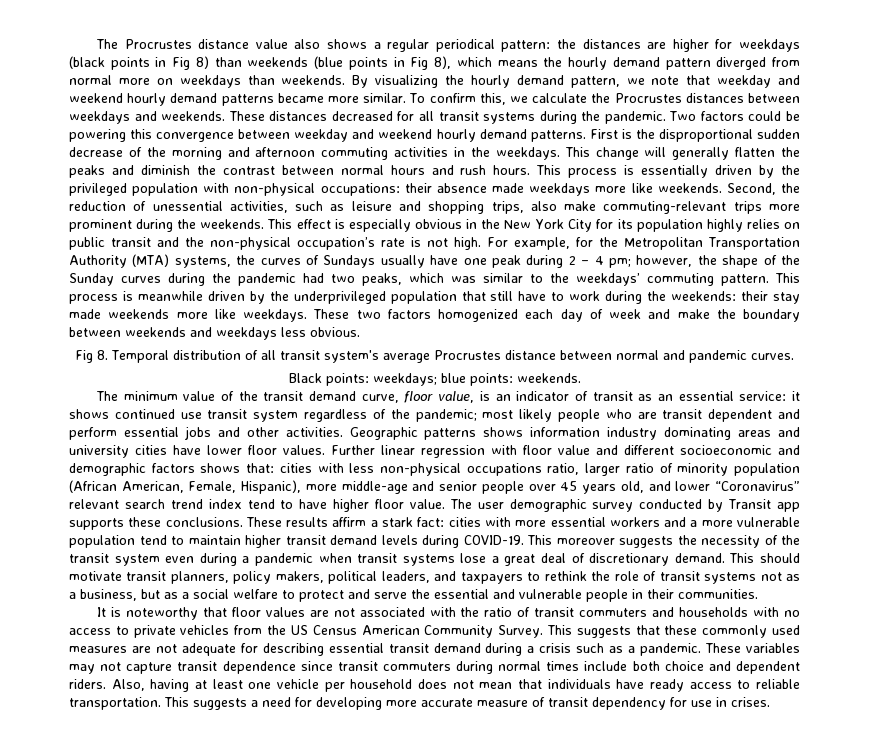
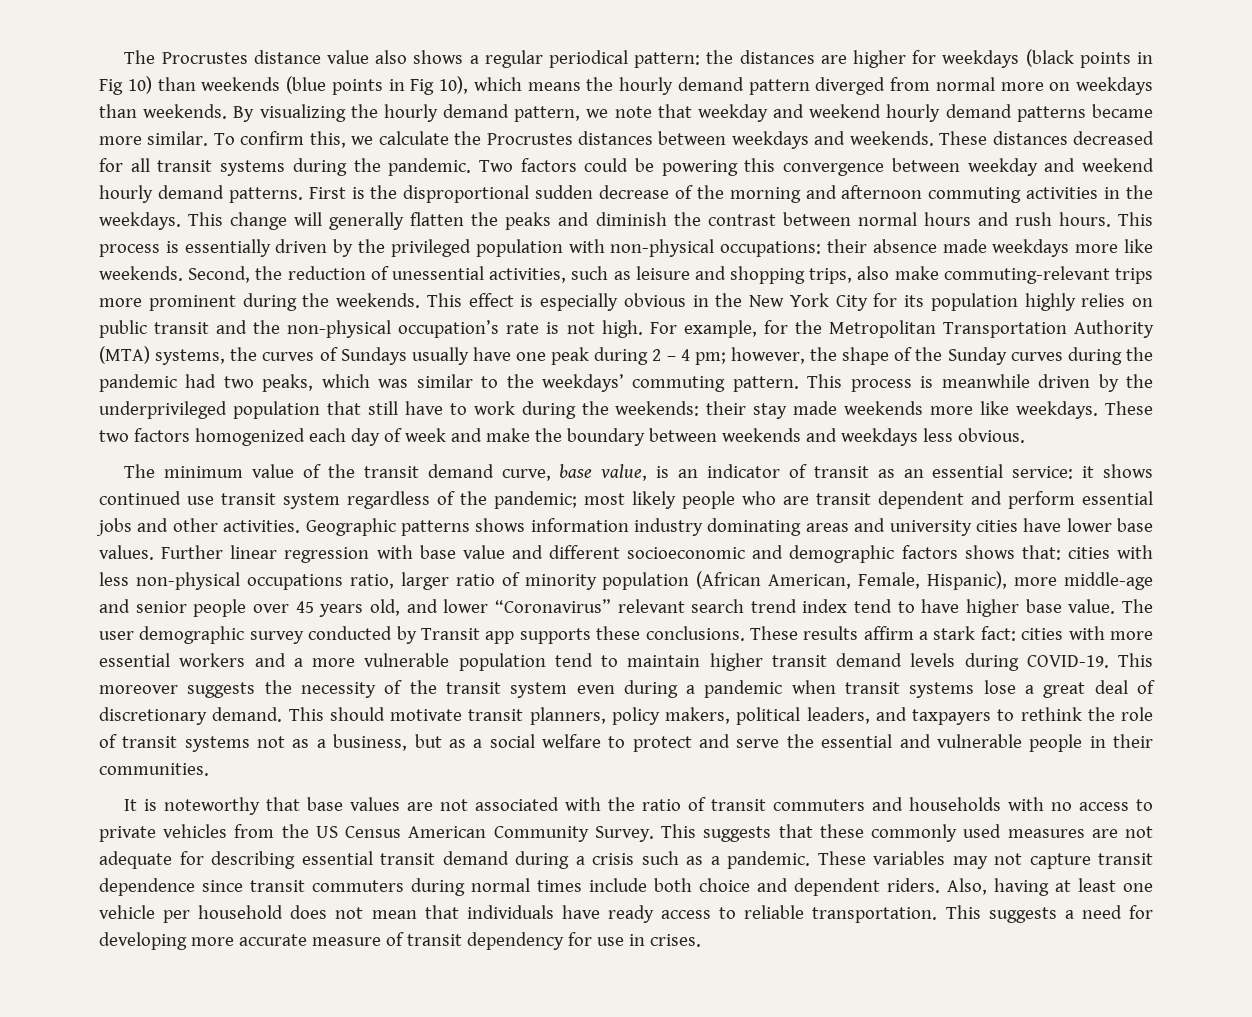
- The Procrustes distance value also shows a regular periodical pattern: the distances are higher for weekdays (black points in Fig 8) than weekends (blue points in Fig 8), which means the hourly demand pattern diverged from normal more on weekdays than weekends.
+ The Procrustes distance value also shows a regular periodical pattern: the distances are higher for weekdays (black points in Fig 10) than weekends (blue points in Fig 10), which means the hourly demand pattern diverged from normal more on weekdays than weekends.
- Fig 8. Temporal distribution of all transit system's average Procrustes distance between normal and pandemic curves.
- Black points: weekdays; blue points: weekends.
- The minimum value of the transit demand curve, floor value, is an indicator of transit as an essential service: it shows continued use transit system regardless of the pandemic; most likely people who are transit dependent and perform essential jobs and other activities.
+ The minimum value of the transit demand curve, base value, is an indicator of transit as an essential service: it shows continued use transit system regardless of the pandemic; most likely people who are transit dependent and perform essential jobs and other activities.
- Geographic patterns shows information industry dominating areas and university cities have lower floor values.
+ Geographic patterns shows information industry dominating areas and university cities have lower base values.
- Further linear regression with floor value and different socioeconomic and demographic factors shows that: cities with less non-physical occupations ratio, larger ratio of minority population (African American, Female, Hispanic), more middle-age and senior people over 45 years old, and lower “Coronavirus” relevant search trend index tend to have higher floor value.
+ Further linear regression with base value and different socioeconomic and demographic factors shows that: cities with less non-physical occupations ratio, larger ratio of minority population (African American, Female, Hispanic), more middle-age and senior people over 45 years old, and lower “Coronavirus” relevant search trend index tend to have higher base value.
- It is noteworthy that floor values are not associated with the ratio of transit commuters and households with no access to private vehicles from the US Census American Community Survey.
+ It is noteworthy that base values are not associated with the ratio of transit commuters and households with no access to private vehicles from the US Census American Community Survey.

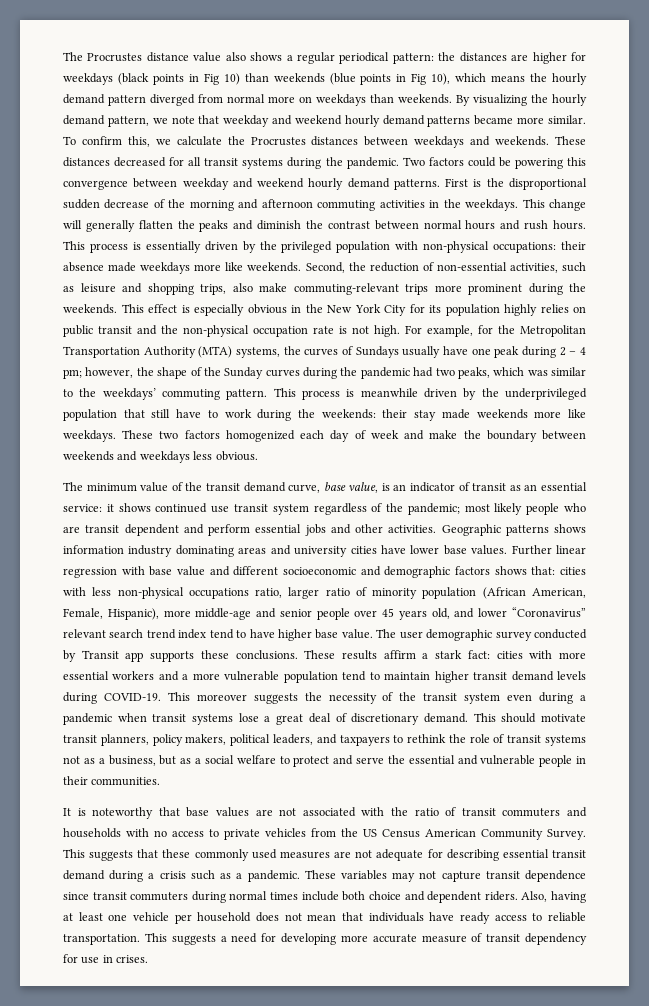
- Second, the reduction of unessential activities, such as leisure and shopping trips, also make commuting-relevant trips more prominent during the weekends.
+ Second, the reduction of non-essential activities, such as leisure and shopping trips, also make commuting-relevant trips more prominent during the weekends.
- This effect is especially obvious in the New York City for its population highly relies on public transit and the non-physical occupation’s rate is not high.
+ This effect is especially obvious in the New York City for its population highly relies on public transit and the non-physical occupation rate is not high.

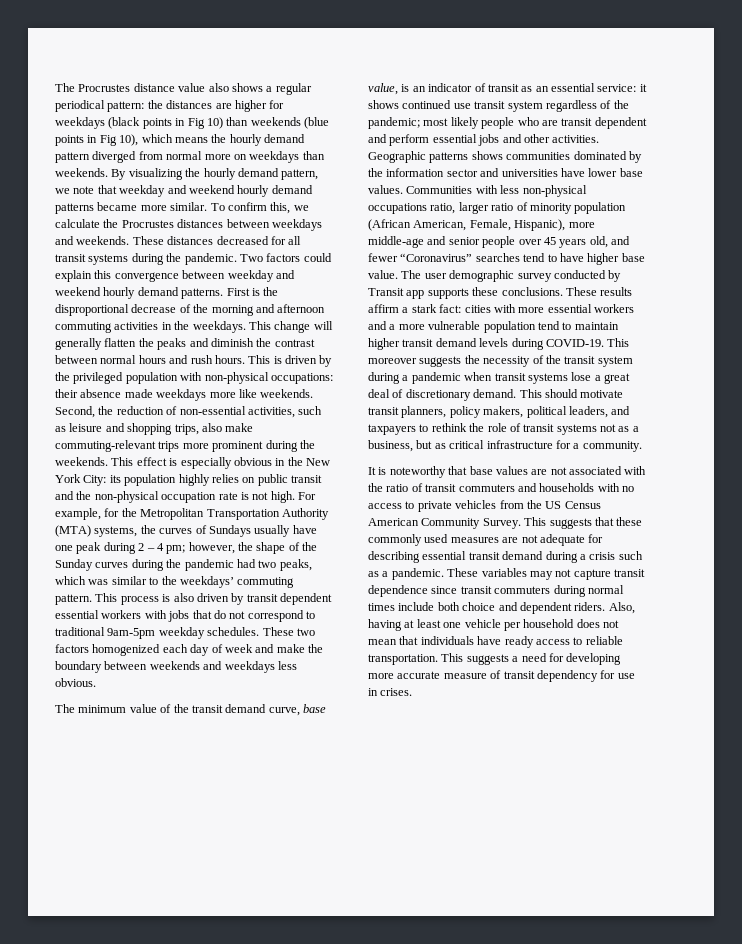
- Two factors could be powering this convergence between weekday and weekend hourly demand patterns.
+ Two factors could explain this convergence between weekday and weekend hourly demand patterns.
- First is the disproportional sudden decrease of the morning and afternoon commuting activities in the weekdays.
+ First is the disproportional decrease of the morning and afternoon commuting activities in the weekdays.
- This process is essentially driven by the privileged population with non-physical occupations: their absence made weekdays more like weekends.
+ This is driven by the privileged population with non-physical occupations: their absence made weekdays more like weekends.
- This effect is especially obvious in the New York City for its population highly relies on public transit and the non-physical occupation rate is not high.
+ This effect is especially obvious in the New York City: its population highly relies on public transit and the non-physical occupation rate is not high.
- This process is meanwhile driven by the underprivileged population that still have to work during the weekends: their stay made weekends more like weekdays.
+ This process is also driven by transit dependent essential workers with jobs that do not correspond to traditional 9am-5pm weekday schedules.
- Geographic patterns shows information industry dominating areas and university cities have lower base values. Further linear regression with base value and different socioeconomic and demographic factors shows that: cities with less non-physical occupations ratio, larger ratio of minority population (African American, Female, Hispanic), more middle-age and senior people over 45 years old, and lower “Coronavirus” relevant search trend index tend to have higher base value.
+ Geographic patterns shows communities dominated by the information sector and universities have lower base values. Communities with less non-physical occupations ratio, larger ratio of minority population (African American, Female, Hispanic), more middle-age and senior people over 45 years old, and fewer “Coronavirus” searches tend to have higher base value.
- This moreover suggests the necessity of the transit system even during a pandemic when transit systems lose a great deal of discretionary demand.
+ This moreover suggests the necessity of the transit system during a pandemic when transit systems lose a great deal of discretionary demand.
- This should motivate transit planners, policy makers, political leaders, and taxpayers to rethink the role of transit systems not as a business, but as a social welfare to protect and serve the essential and vulnerable people in their communities.
+ This should motivate transit planners, policy makers, political leaders, and taxpayers to rethink the role of transit systems not as a business, but as critical infrastructure for a community.

